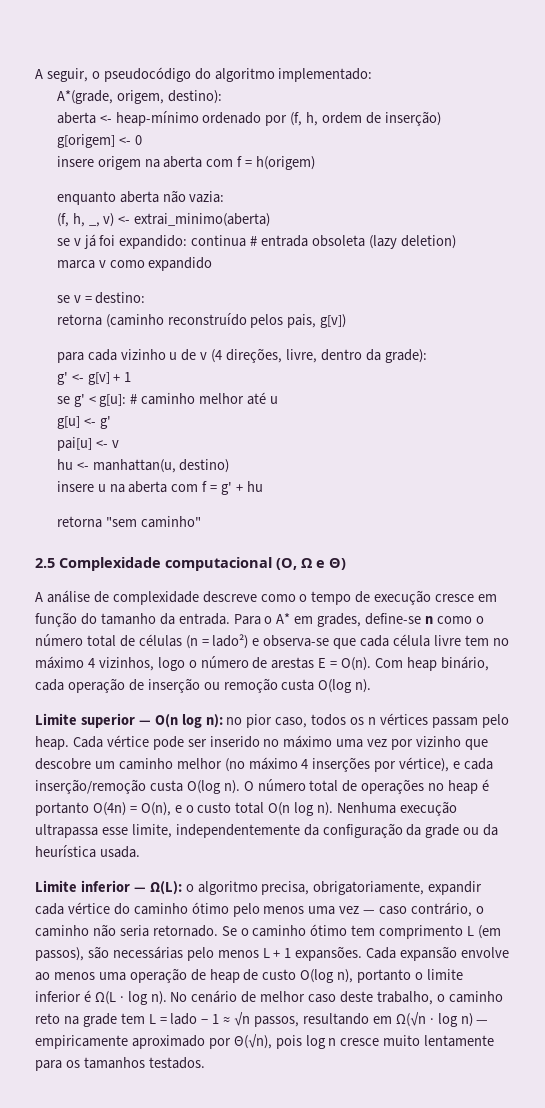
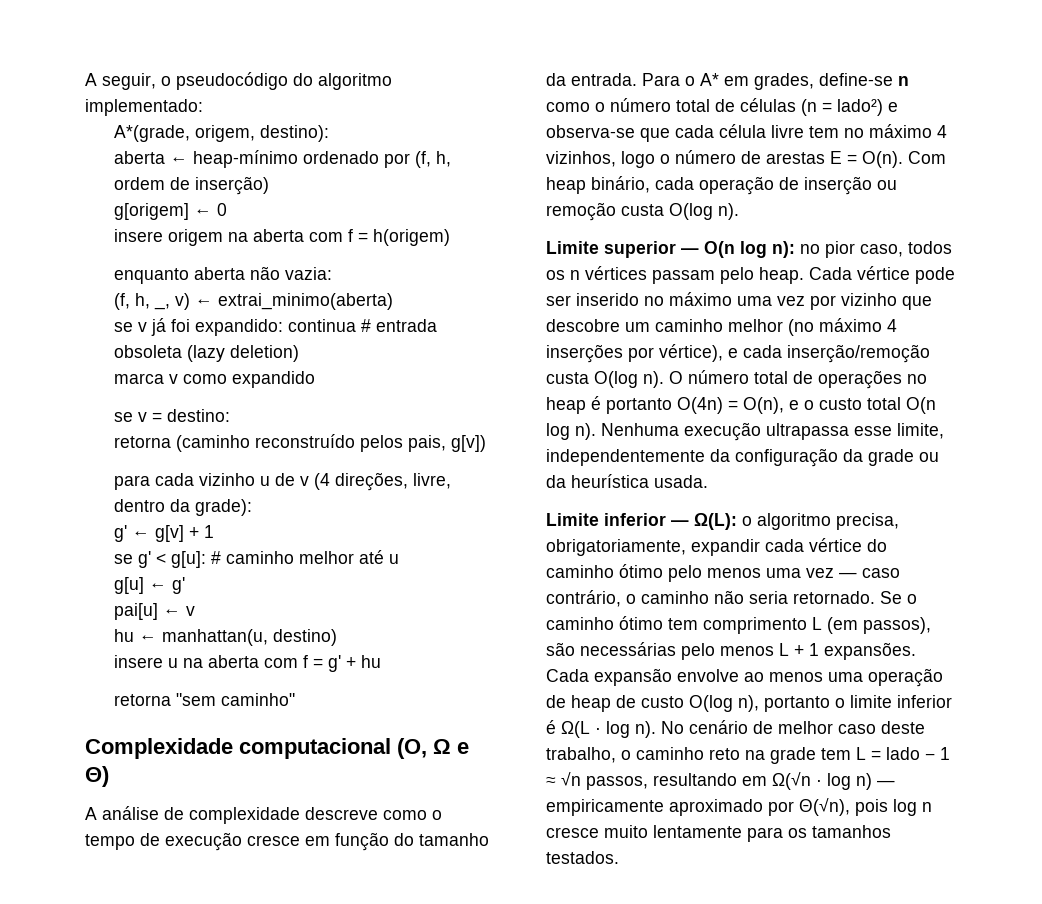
- aberta <- heap-mínimo ordenado por (f, h, ordem de inserção)
+ aberta ← heap-mínimo ordenado por (f, h, ordem de inserção)
- g[origem] <- 0
+ g[origem] ← 0
- (f, h, _, v) <- extrai_minimo(aberta)
+ (f, h, _, v) ← extrai_minimo(aberta)
- g' <- g[v] + 1
+ g' ← g[v] + 1
- g[u] <- g'
+ g[u] ← g'
- pai[u] <- v
+ pai[u] ← v
- hu <- manhattan(u, destino)
+ hu ← manhattan(u, destino)
- 2.5 Complexidade computacional (O, Ω e Θ)
+ Complexidade computacional (O, Ω e Θ)

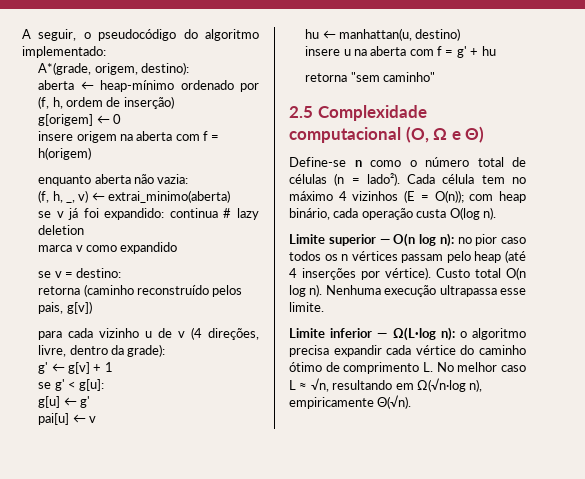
- se v já foi expandido: continua # entrada obsoleta (lazy deletion)
+ se v já foi expandido: continua # lazy deletion
- se g' < g[u]: # caminho melhor até u
+ se g' < g[u]:
- Complexidade computacional (O, Ω e Θ)
+ 2.5 Complexidade computacional (O, Ω e Θ)
- A análise de complexidade descreve como o tempo de execução cresce em função do tamanho da entrada. Para o A* em grades, define-se n como o número total de células (n = lado²) e observa-se que cada célula livre tem no máximo 4 vizinhos, logo o número de arestas E = O(n). Com heap binário, cada operação de inserção ou remoção custa O(log n).
+ Define-se n como o número total de células (n = lado²). Cada célula tem no máximo 4 vizinhos (E = O(n)); com heap binário, cada operação custa O(log n).
- Limite superior — O(n log n): no pior caso, todos os n vértices passam pelo heap. Cada vértice pode ser inserido no máximo uma vez por vizinho que descobre um caminho melhor (no máximo 4 inserções por vértice), e cada inserção/remoção custa O(log n). O número total de operações no heap é portanto O(4n) = O(n), e o custo total O(n log n).
+ Limite superior — O(n log n): no pior caso todos os n vértices passam pelo heap (até 4 inserções por vértice). Custo total O(n log n).
- Nenhuma execução ultrapassa esse limite, independentemente da configuração da grade ou da heurística usada.
- Limite inferior — Ω(L): o algoritmo precisa, obrigatoriamente, expandir cada vértice do caminho ótimo pelo menos uma vez — caso contrário, o caminho não seria retornado. Se o caminho ótimo tem comprimento L (em passos), são necessárias pelo menos L + 1 expansões. Cada expansão envolve ao menos uma operação de heap de custo O(log n), portanto o limite inferior é Ω(L · log n). No cenário de melhor caso deste trabalho, o caminho reto na grade tem L = lado − 1 ≈ √n passos, resultando em Ω(√n · log n) — empiricamente aproximado por Θ(√n), pois log n cresce muito lentamente para os tamanhos testados.
+ Nenhuma execução ultrapassa esse limite.
+ Limite inferior — Ω(L·log n): o algoritmo precisa expandir cada vértice do caminho ótimo de comprimento L. No melhor caso L ≈ √n, resultando em Ω(√n·log n), empiricamente Θ(√n).

